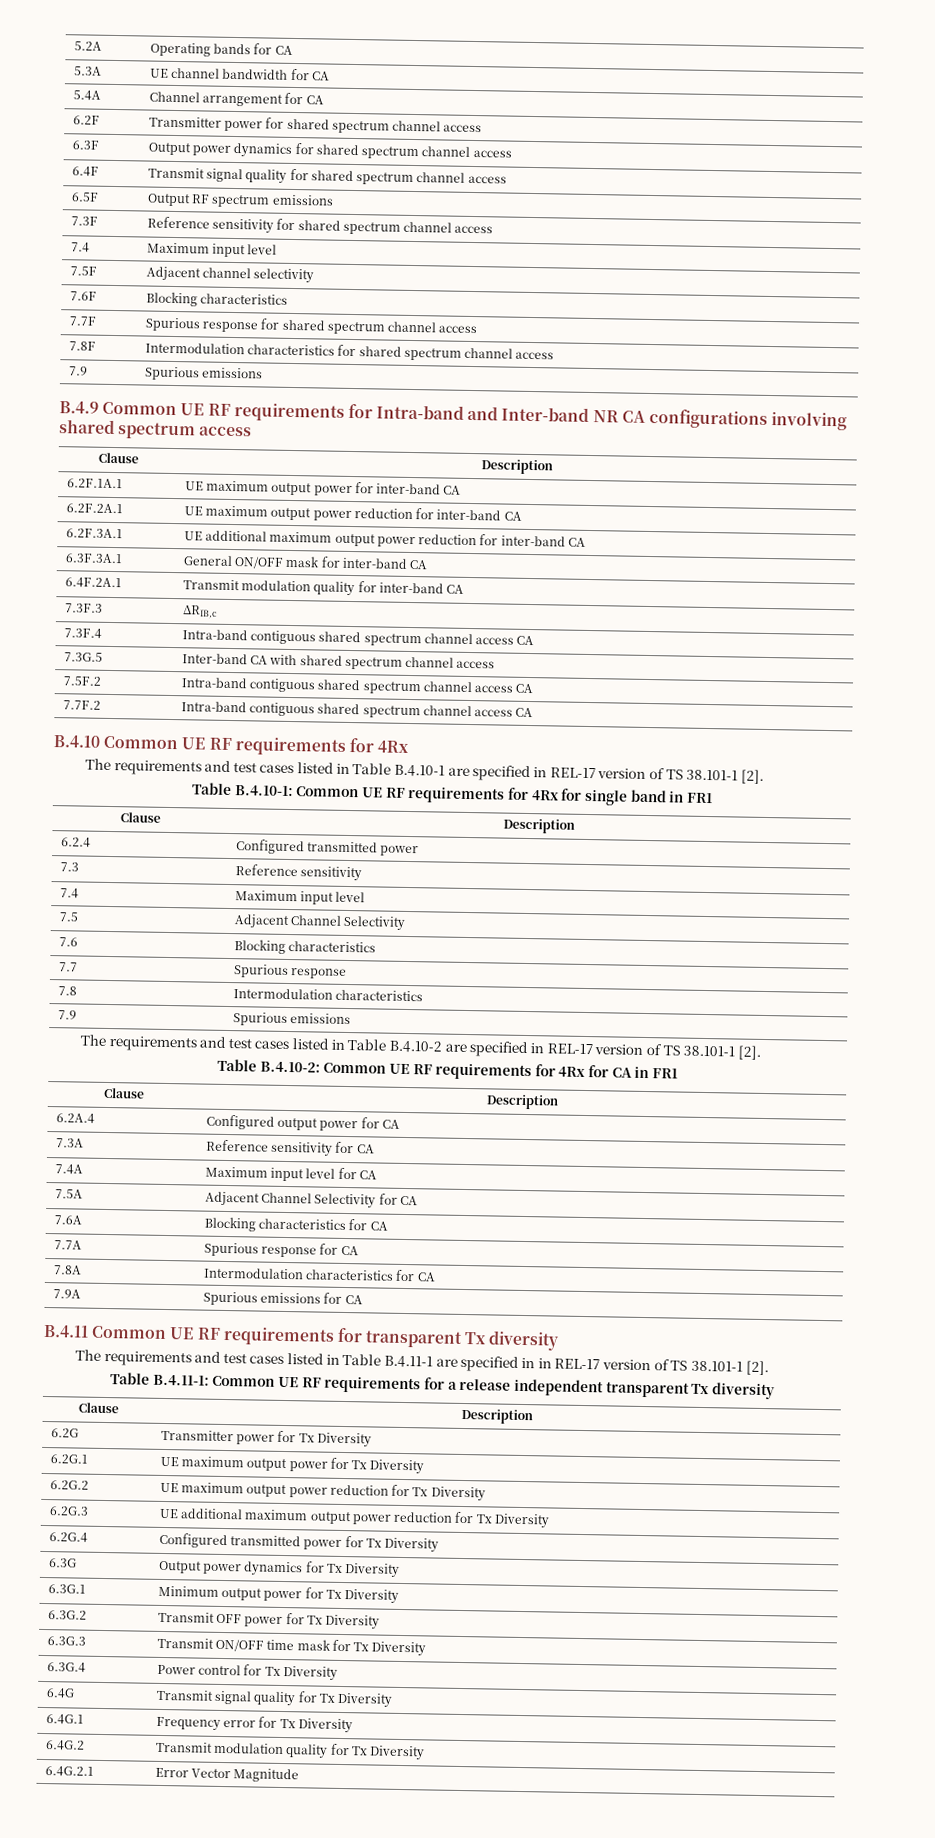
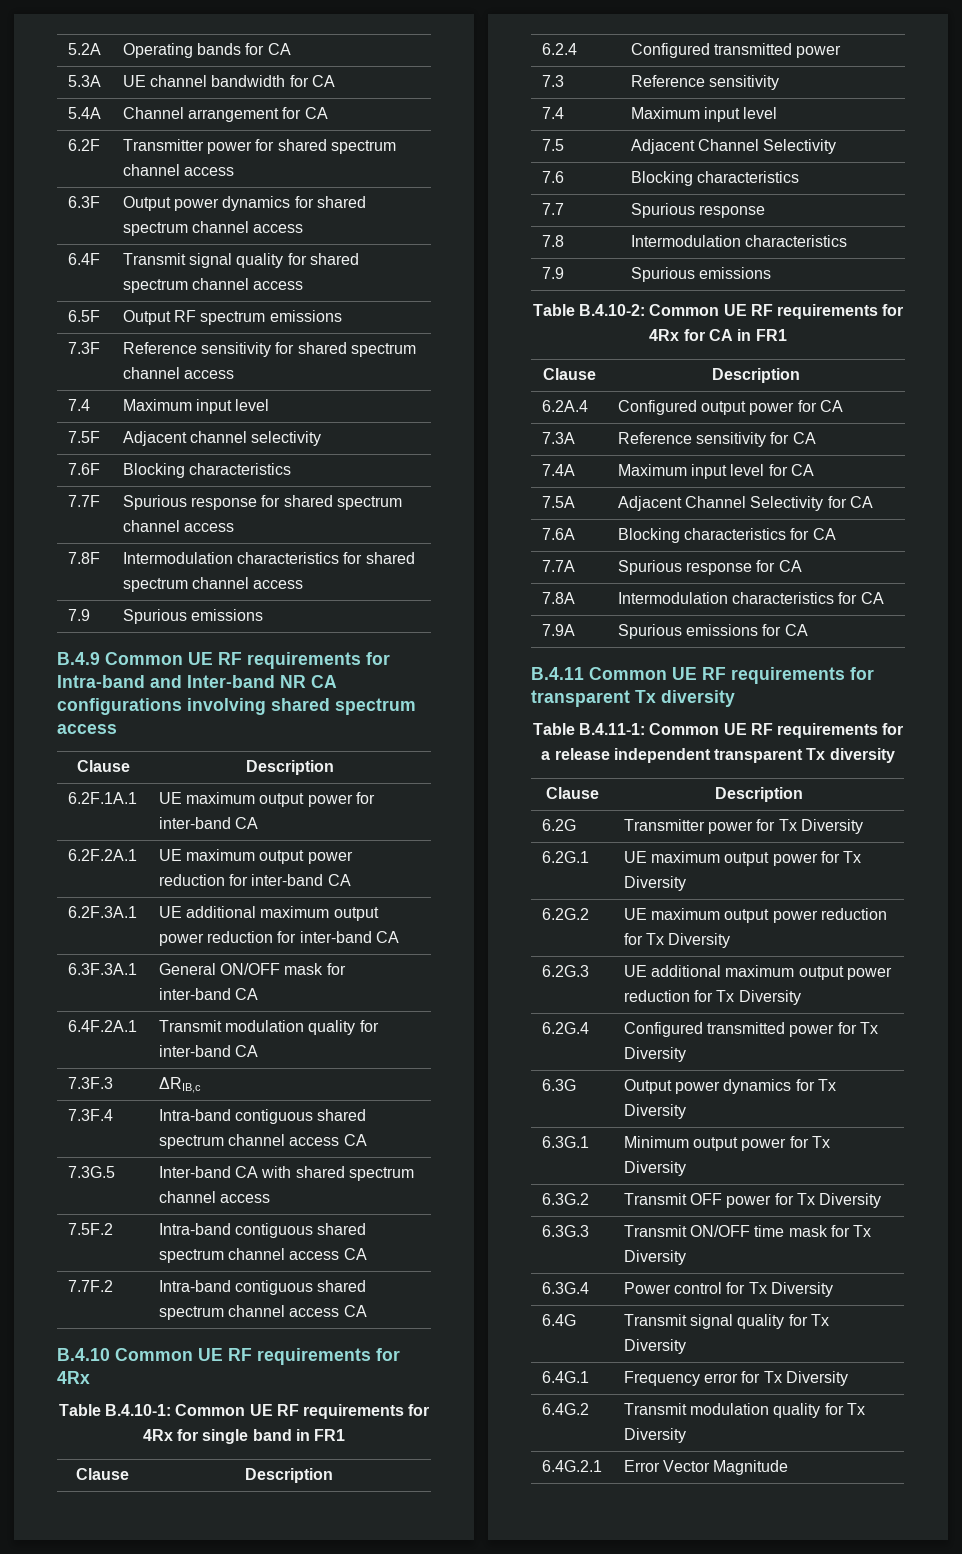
- The requirements and test cases listed in Table B.4.10-1 are specified in REL-17 version of TS 38.101-1 [2].
- The requirements and test cases listed in Table B.4.10-2 are specified in REL-17 version of TS 38.101-1 [2].
- The requirements and test cases listed in Table B.4.11-1 are specified in in REL-17 version of TS 38.101-1 [2].

